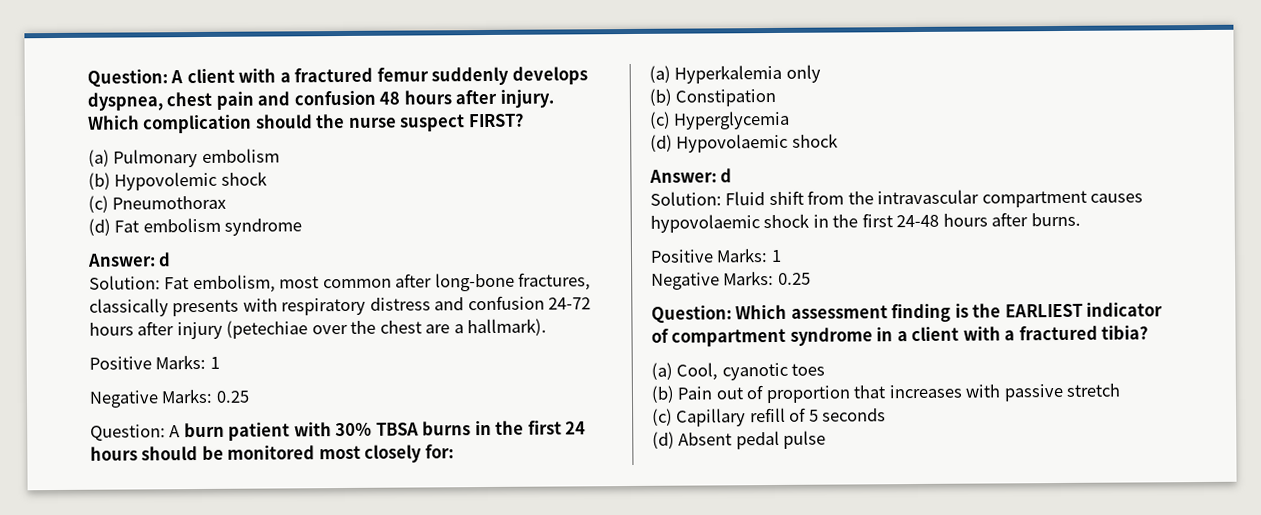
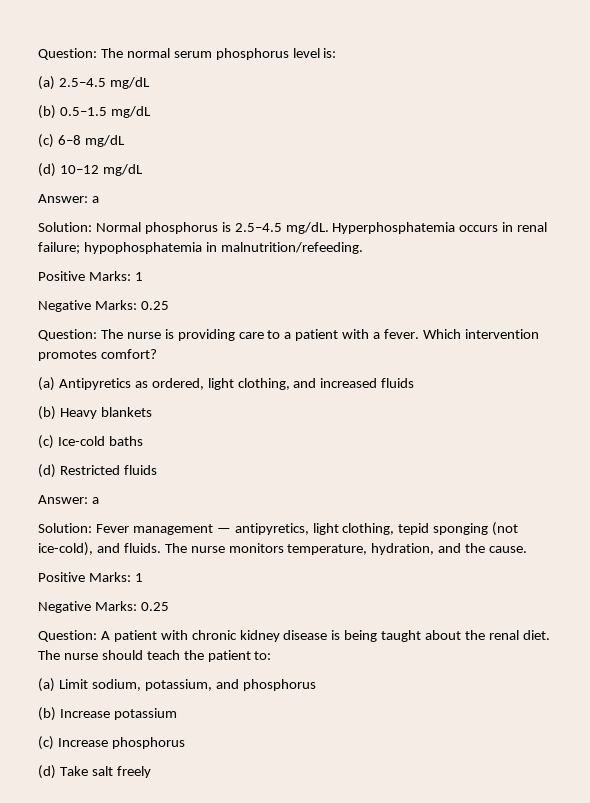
- Question: A client with a fractured femur suddenly develops dyspnea, chest pain and confusion 48 hours after injury. Which complication should the nurse suspect FIRST?
- (a) Pulmonary embolism
- (b) Hypovolemic shock
- (c) Pneumothorax
- (d) Fat embolism syndrome
- Answer: d
- Solution: Fat embolism, most common after long-bone fractures, classically presents with respiratory distress and confusion 24-72 hours after injury (petechiae over the chest are a hallmark).
+ Question: The normal serum phosphorus level is:
+ (a) 2.5–4.5 mg/dL
+ (b) 0.5–1.5 mg/dL
+ (c) 6–8 mg/dL
+ (d) 10–12 mg/dL
+ Answer: a
+ Solution: Normal phosphorus is 2.5–4.5 mg/dL. Hyperphosphatemia occurs in renal failure; hypophosphatemia in malnutrition/refeeding.
+ Positive Marks: 1
+ Negative Marks: 0.25
+ Question: The nurse is providing care to a patient with a fever. Which intervention promotes comfort?
+ (a) Antipyretics as ordered, light clothing, and increased fluids
+ (b) Heavy blankets
+ (c) Ice-cold baths
+ (d) Restricted fluids
+ Answer: a
+ Solution: Fever management — antipyretics, light clothing, tepid sponging (not ice-cold), and fluids. The nurse monitors temperature, hydration, and the cause.
- Question: A burn patient with 30% TBSA burns in the first 24 hours should be monitored most closely for:
- (a) Hyperkalemia only
- (b) Constipation
- (c) Hyperglycemia
- (d) Hypovolaemic shock
- Answer: d
- Solution: Fluid shift from the intravascular compartment causes hypovolaemic shock in the first 24-48 hours after burns.
- Positive Marks: 1
- Negative Marks: 0.25
- Question: Which assessment finding is the EARLIEST indicator of compartment syndrome in a client with a fractured tibia?
- (a) Cool, cyanotic toes
- (b) Pain out of proportion that increases with passive stretch
- (c) Capillary refill of 5 seconds
- (d) Absent pedal pulse
+ Question: A patient with chronic kidney disease is being taught about the renal diet. The nurse should teach the patient to:
+ (a) Limit sodium, potassium, and phosphorus
+ (b) Increase potassium
+ (c) Increase phosphorus
+ (d) Take salt freely

